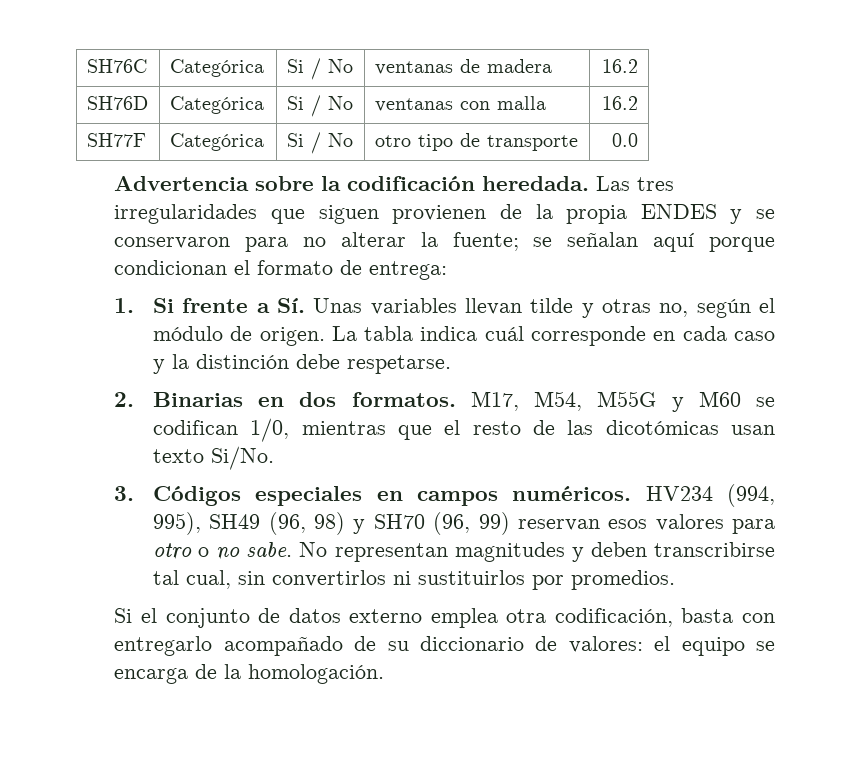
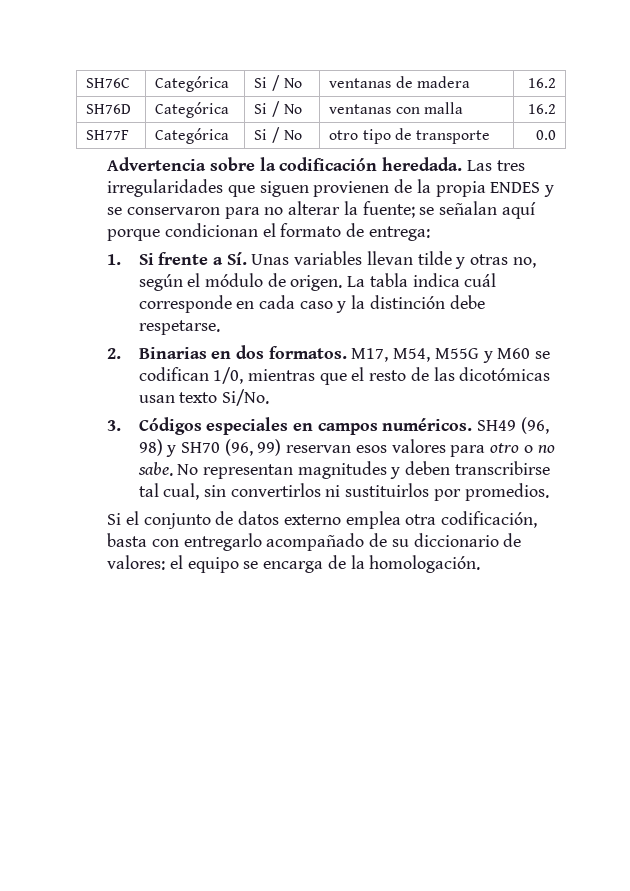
- HV234 (994, 995), SH49 (96, 98) y SH70 (96, 99) reservan esos valores para otro o no sabe.
+ SH49 (96, 98) y SH70 (96, 99) reservan esos valores para otro o no sabe.

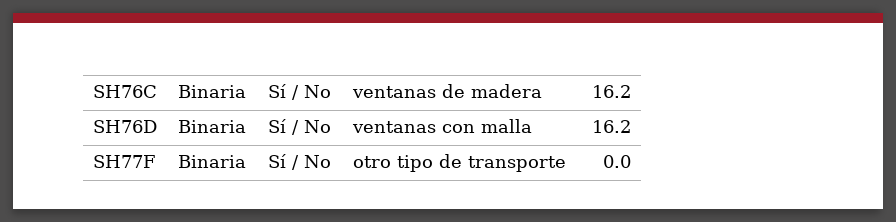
- SH76C | Categórica | Si / No | ventanas de madera | 16.2
+ SH76C | Binaria | Sí / No | ventanas de madera | 16.2
- SH76D | Categórica | Si / No | ventanas con malla | 16.2
+ SH76D | Binaria | Sí / No | ventanas con malla | 16.2
- SH77F | Categórica | Si / No | otro tipo de transporte | 0.0
+ SH77F | Binaria | Sí / No | otro tipo de transporte | 0.0
- Advertencia sobre la codificación heredada. Las tres irregularidades que siguen provienen de la propia ENDES y se conservaron para no alterar la fuente; se señalan aquí porque condicionan el formato de entrega:
- 1. Si frente a Sí. Unas variables llevan tilde y otras no, según el módulo de origen. La tabla indica cuál corresponde en cada caso y la distinción debe respetarse.
- 2. Binarias en dos formatos. M17, M54, M55G y M60 se codifican 1/0, mientras que el resto de las dicotómicas usan texto Si/No.
- 3. Códigos especiales en campos numéricos. SH49 (96, 98) y SH70 (96, 99) reservan esos valores para otro o no sabe. No representan magnitudes y deben transcribirse tal cual, sin convertirlos ni sustituirlos por promedios.
- Si el conjunto de datos externo emplea otra codificación, basta con entregarlo acompañado de su diccionario de valores: el equipo se encarga de la homologación.

